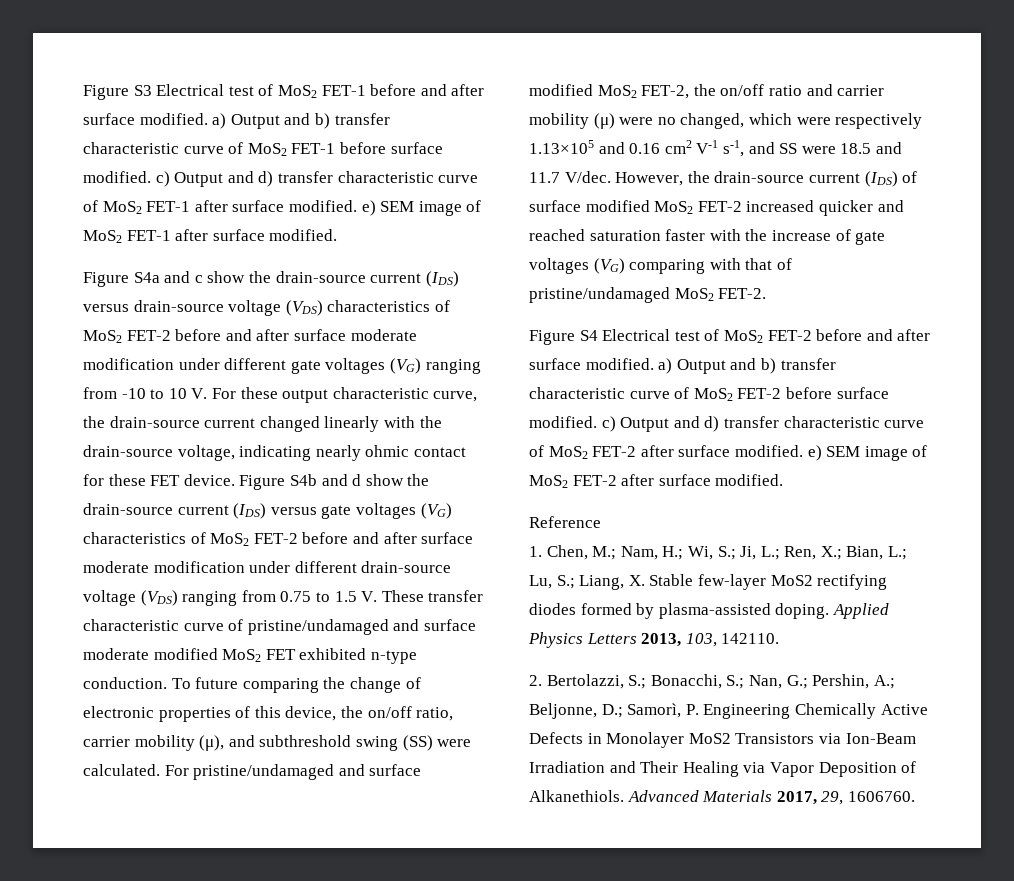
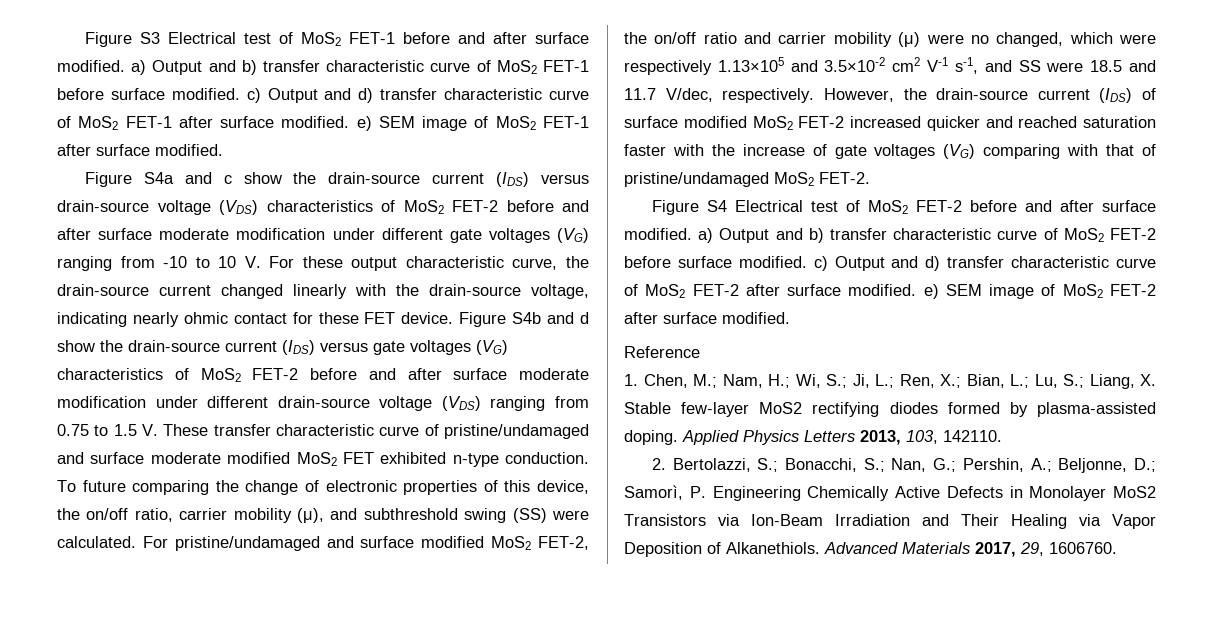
- For pristine/undamaged and surface modified MoS2 FET-2, the on/off ratio and carrier mobility (μ) were no changed, which were respectively 1.13×105 and 0.16 cm2 V-1 s-1, and SS were 18.5 and 11.7 V/dec.
+ For pristine/undamaged and surface modified MoS2 FET-2, the on/off ratio and carrier mobility (μ) were no changed, which were respectively 1.13×105 and 3.5×10-2 cm2 V-1 s-1, and SS were 18.5 and 11.7 V/dec, respectively.

